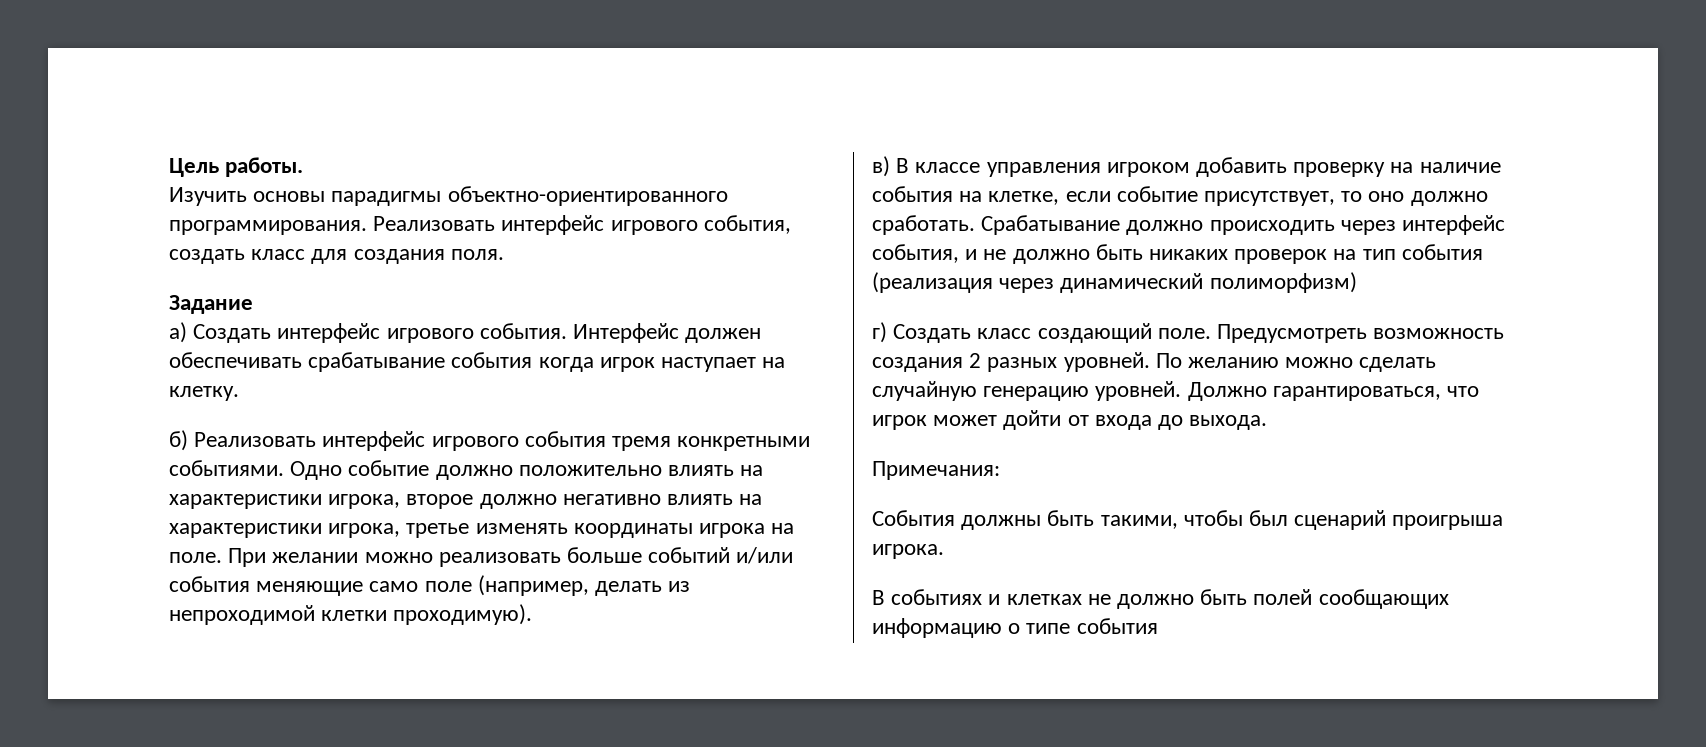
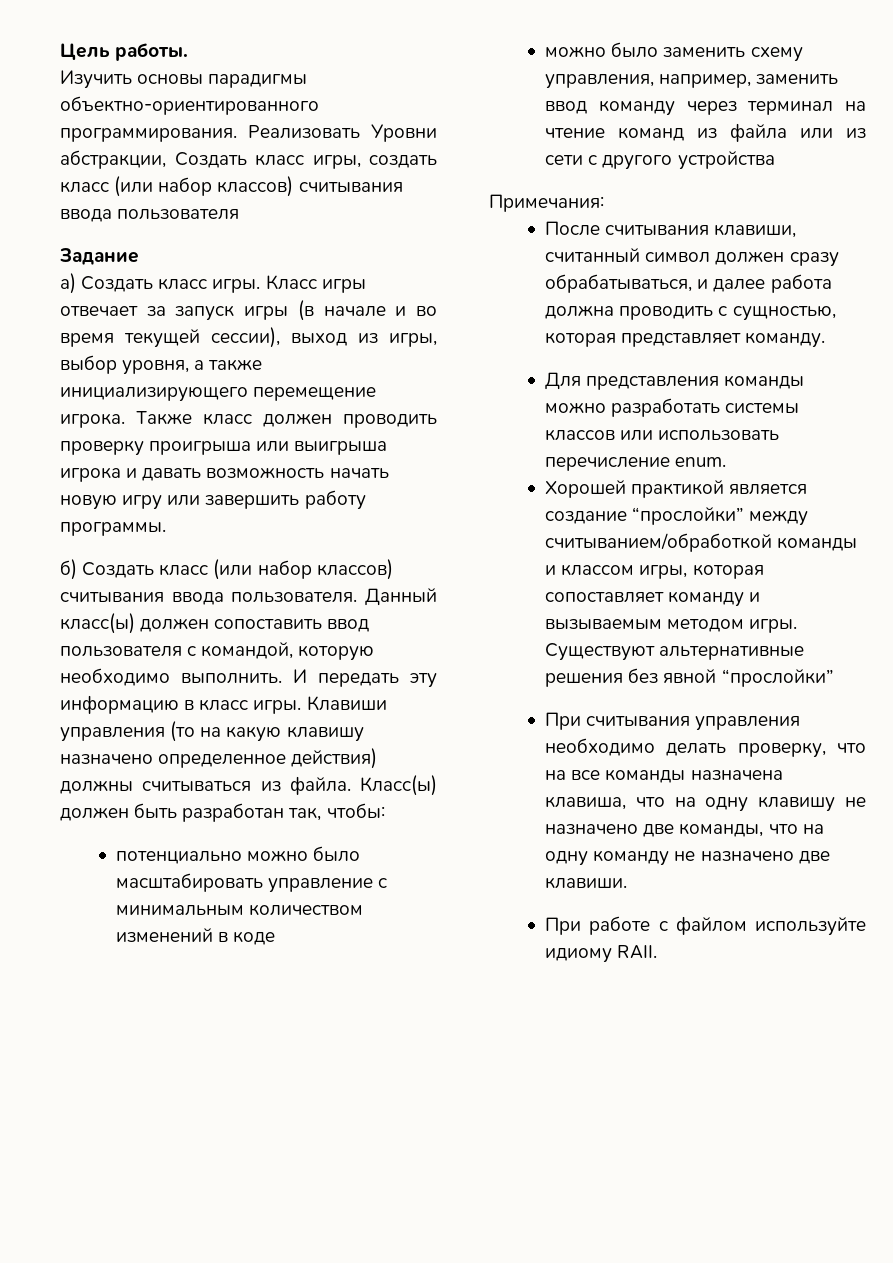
- Реализовать интерфейс игрового события, создать класс для создания поля.
+ Реализовать Уровни абстракции, Создать класс игры, cоздать класс (или набор классов) считывания ввода пользователя
  Задание
- а) Создать интерфейс игрового события. Интерфейс должен обеспечивать срабатывание события когда игрок наступает на клетку.
- б) Реализовать интерфейс игрового события тремя конкретными событиями. Одно событие должно положительно влиять на характеристики игрока, второе должно негативно влиять на характеристики игрока, третье изменять координаты игрока на поле. При желании можно реализовать больше событий и/или события меняющие само поле (например, делать из непроходимой клетки проходимую).
- в) В классе управления игроком добавить проверку на наличие события на клетке, если событие присутствует, то оно должно сработать. Срабатывание должно происходить через интерфейс события, и не должно быть никаких проверок на тип события (реализация через динамический полиморфизм)
- г) Создать класс создающий поле. Предусмотреть возможность создания 2 разных уровней. По желанию можно сделать случайную генерацию уровней. Должно гарантироваться, что игрок может дойти от входа до выхода.
+ а) Создать класс игры. Класс игры отвечает за запуск игры (в начале и во время текущей сессии), выход из игры, выбор уровня, а также инициализирующего перемещение игрока. Также класс должен проводить проверку проигрыша или выигрыша игрока и давать возможность начать новую игру или завершить работу программы.
+ б) Создать класс (или набор классов) считывания ввода пользователя. Данный класс(ы) должен сопоставить ввод пользователя с командой, которую необходимо выполнить. И передать эту информацию в класс игры. Клавиши управления (то на какую клавишу назначено определенное действия) должны считываться из файла. Класс(ы) должен быть разработан так, чтобы:
+ потенциально можно было масштабировать управление с минимальным количеством изменений в коде
+ можно было заменить схему управления, например, заменить ввод команду через терминал на чтение команд из файла или из сети с другого устройства
  Примечания:
- События должны быть такими, чтобы был сценарий проигрыша игрока.
- В событиях и клетках не должно быть полей сообщающих информацию о типе события
+ После считывания клавиши, считанный символ должен сразу обрабатываться, и далее работа должна проводить с сущностью, которая представляет команду.
+ Для представления команды можно разработать системы классов или использовать перечисление enum.
+ Хорошей практикой является создание “прослойки” между считыванием/обработкой команды и классом игры, которая сопоставляет команду и вызываемым методом игры. Существуют альтернативные решения без явной “прослойки”
+ При считывания управления необходимо делать проверку, что на все команды назначена клавиша, что на одну клавишу не назначено две команды, что на одну команду не назначено две клавиши.
+ При работе с файлом используйте идиому RAII.

